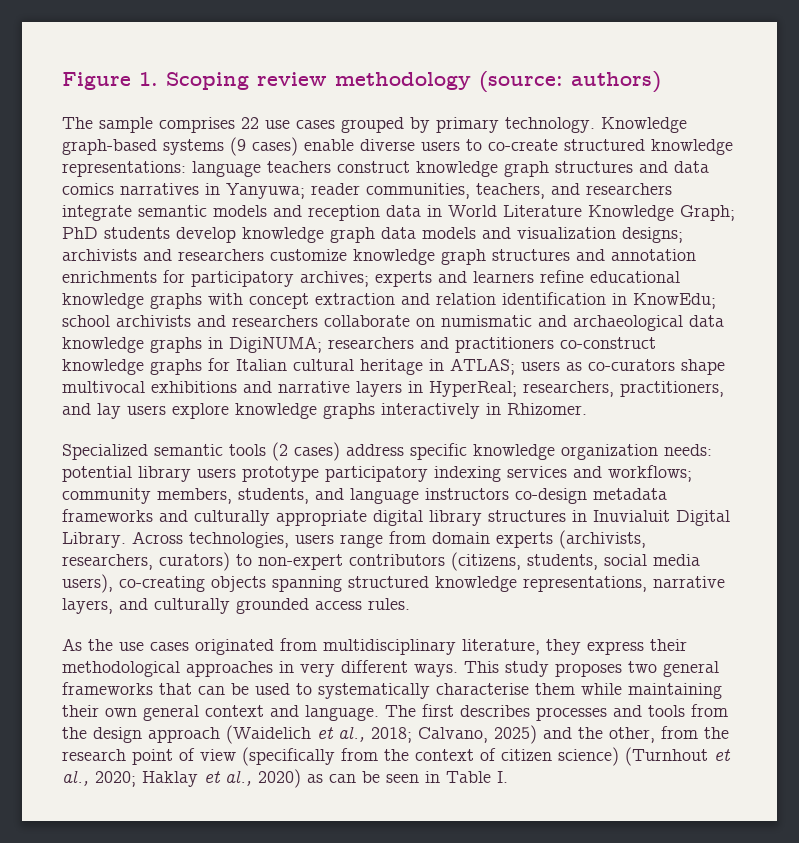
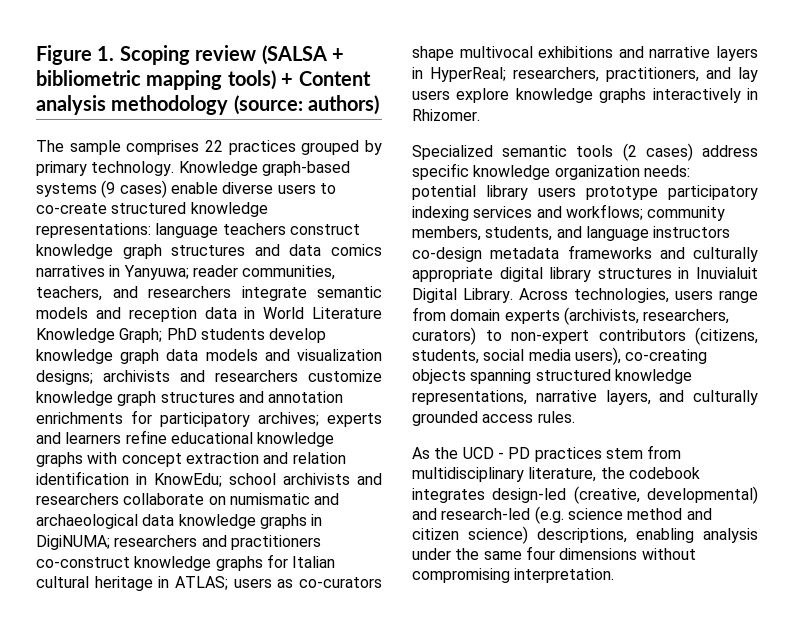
- Figure 1. Scoping review methodology (source: authors)
+ Figure 1. Scoping review (SALSA + bibliometric mapping tools) + Content analysis methodology (source: authors)
- The sample comprises 22 use cases grouped by primary technology.
+ The sample comprises 22 practices grouped by primary technology.
- As the use cases originated from multidisciplinary literature, they express their methodological approaches in very different ways. This study proposes two general frameworks that can be used to systematically characterise them while maintaining their own general context and language. The first describes processes and tools from the design approach (Waidelich et al., 2018; Calvano, 2025) and the other, from the research point of view (specifically from the context of citizen science) (Turnhout et al., 2020; Haklay et al., 2020) as can be seen in Table I.
+ As the UCD - PD practices stem from multidisciplinary literature, the codebook integrates design-led (creative, developmental) and research-led (e.g. science method and citizen science) descriptions, enabling analysis under the same four dimensions without compromising interpretation.

